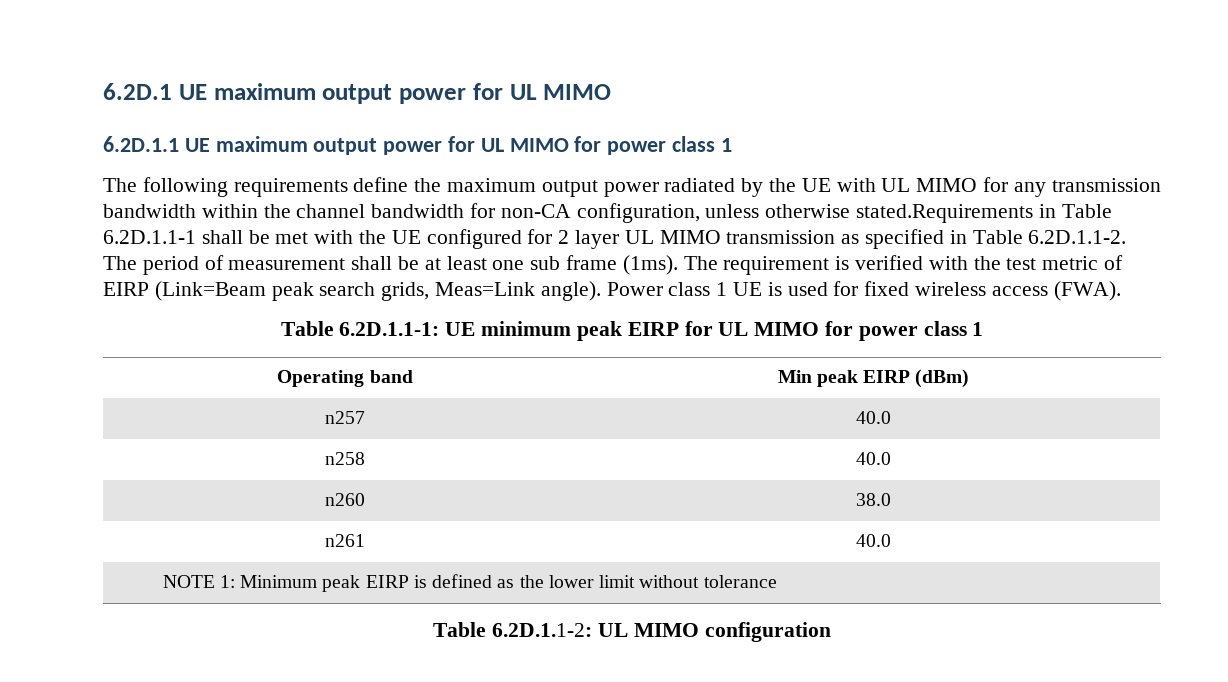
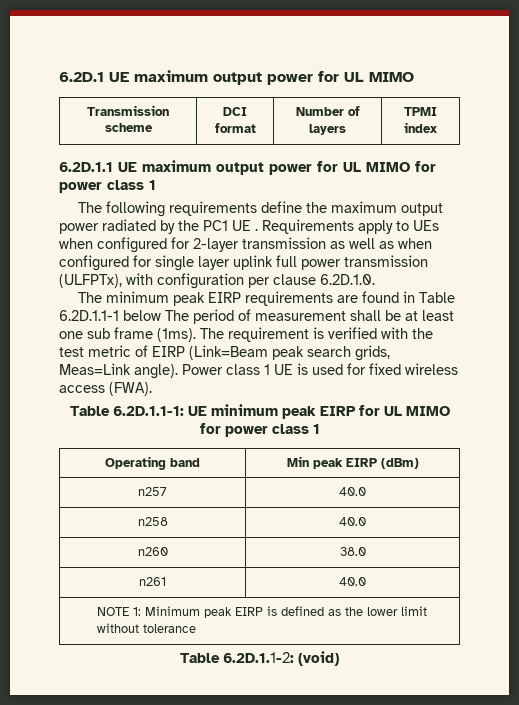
+ Transmission scheme | DCI format | Number of layers | TPMI index
- The following requirements define the maximum output power radiated by the UE with UL MIMO for any transmission bandwidth within the channel bandwidth for non-CA configuration, unless otherwise stated.Requirements in Table 6.2D.1.1-1 shall be met with the UE configured for 2 layer UL MIMO transmission as specified in Table 6.2D.1.1-2. The period of measurement shall be at least one sub frame (1ms).
+ The following requirements define the maximum output power radiated by the PC1 UE . Requirements apply to UEs when configured for 2-layer transmission as well as when configured for single layer uplink full power transmission (ULFPTx), with configuration per clause 6.2D.1.0.
+ The minimum peak EIRP requirements are found in Table 6.2D.1.1-1 below The period of measurement shall be at least one sub frame (1ms).
- Table 6.2D.1.1-2: UL MIMO configuration
+ Table 6.2D.1.1-2: (void)

